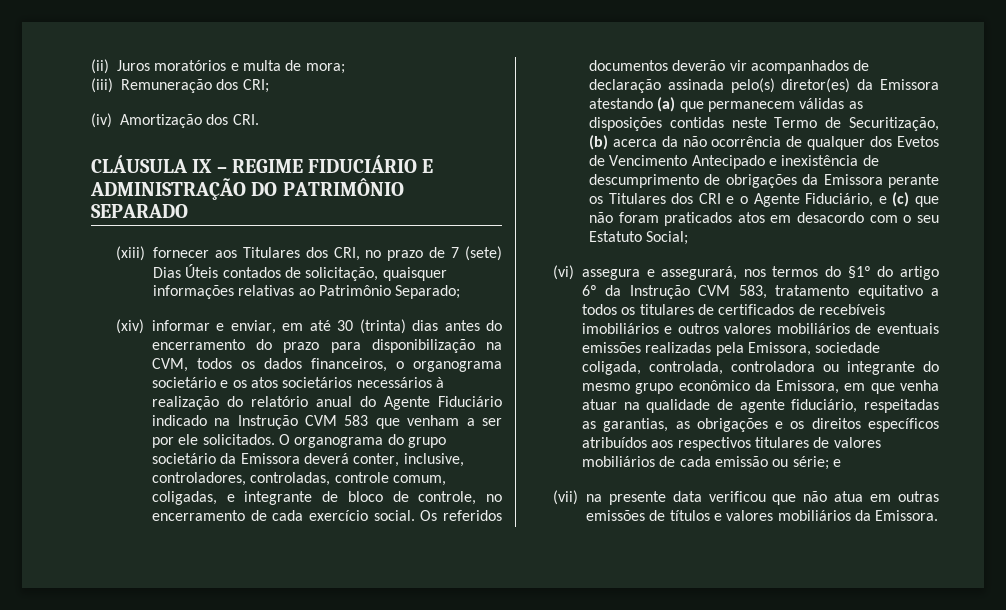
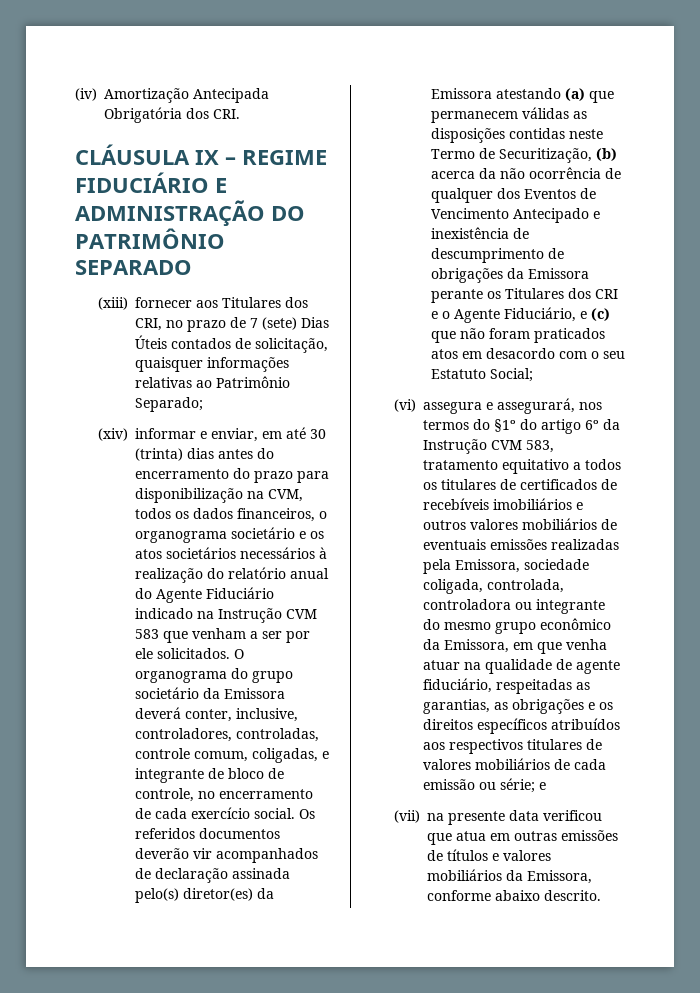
- (ii) Juros moratórios e multa de mora;
- (iii) Remuneração dos CRI;
- (iv) Amortização dos CRI.
+ (iv) Amortização Antecipada Obrigatória dos CRI.
- Os referidos documentos deverão vir acompanhados de declaração assinada pelo(s) diretor(es) da Emissora atestando (a) que permanecem válidas as disposições contidas neste Termo de Securitização, (b) acerca da não ocorrência de qualquer dos Evetos de Vencimento Antecipado e inexistência de descumprimento de obrigações da Emissora perante os Titulares dos CRI e o Agente Fiduciário, e (c) que não foram praticados atos em desacordo com o seu Estatuto Social;
+ Os referidos documentos deverão vir acompanhados de declaração assinada pelo(s) diretor(es) da Emissora atestando (a) que permanecem válidas as disposições contidas neste Termo de Securitização, (b) acerca da não ocorrência de qualquer dos Eventos de Vencimento Antecipado e inexistência de descumprimento de obrigações da Emissora perante os Titulares dos CRI e o Agente Fiduciário, e (c) que não foram praticados atos em desacordo com o seu Estatuto Social;
- (vii) na presente data verificou que não atua em outras emissões de títulos e valores mobiliários da Emissora.
+ (vii) na presente data verificou que atua em outras emissões de títulos e valores mobiliários da Emissora, conforme abaixo descrito.

